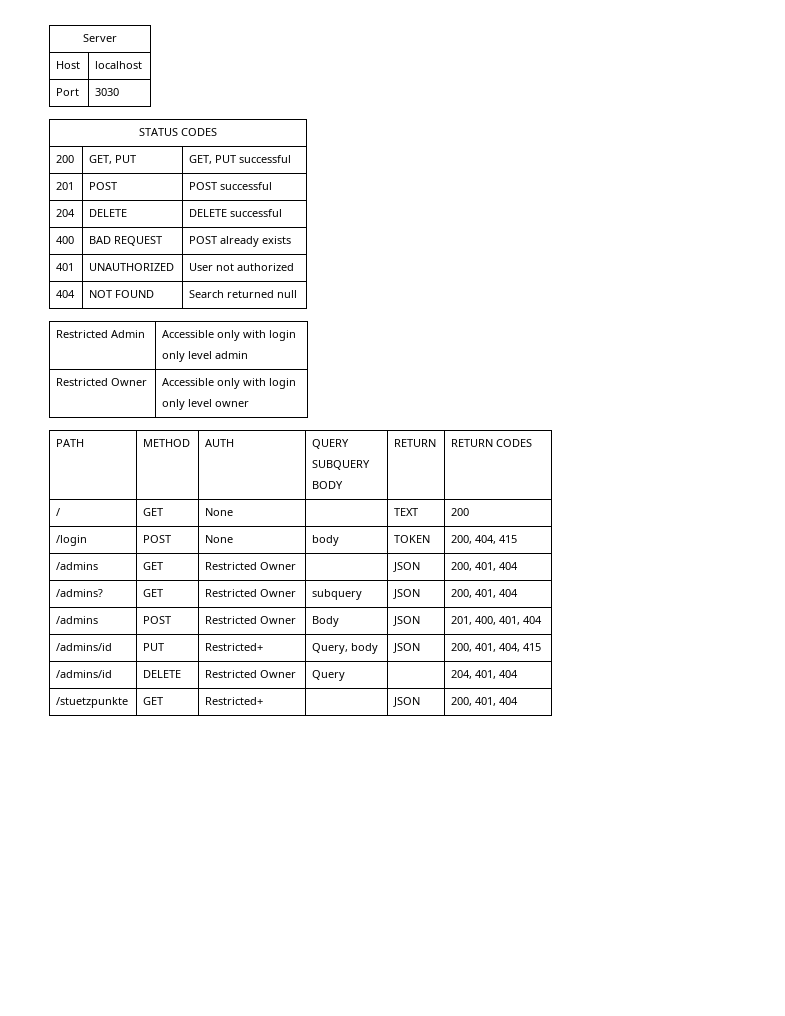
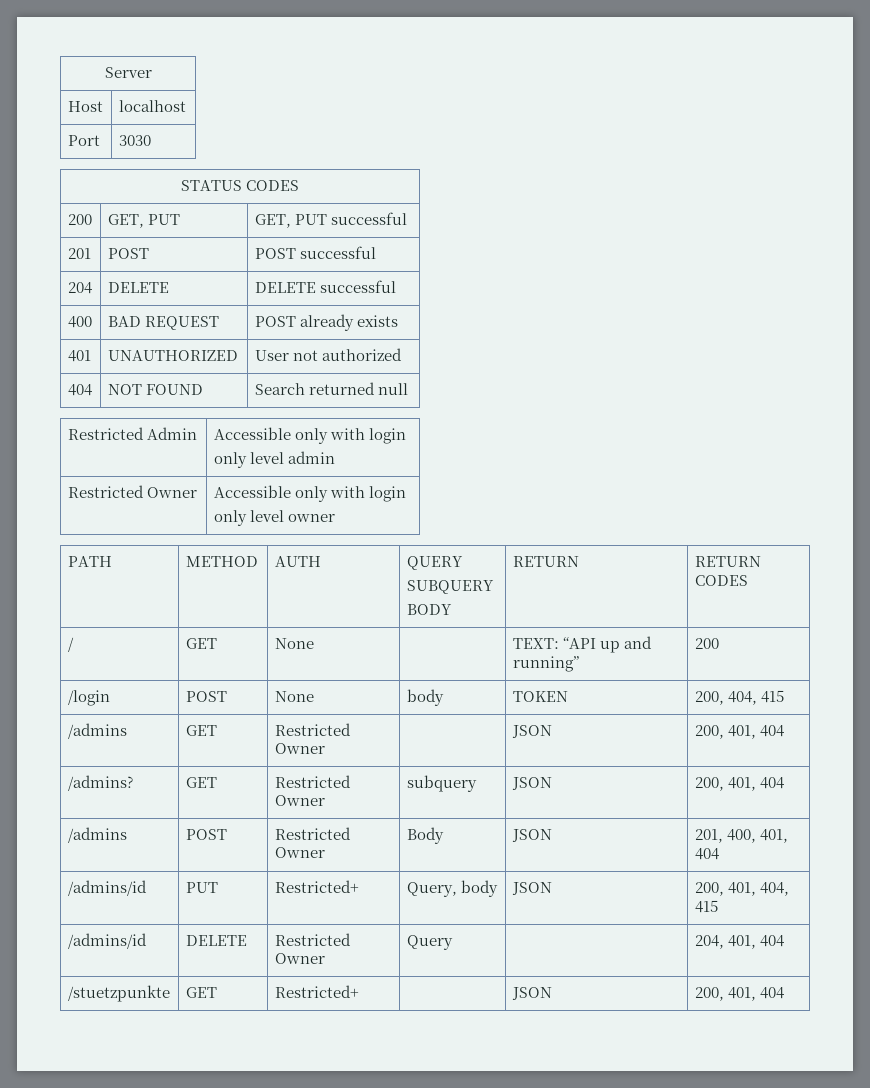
- / | GET | None | | TEXT | 200
+ / | GET | None | | TEXT: “API up and running” | 200

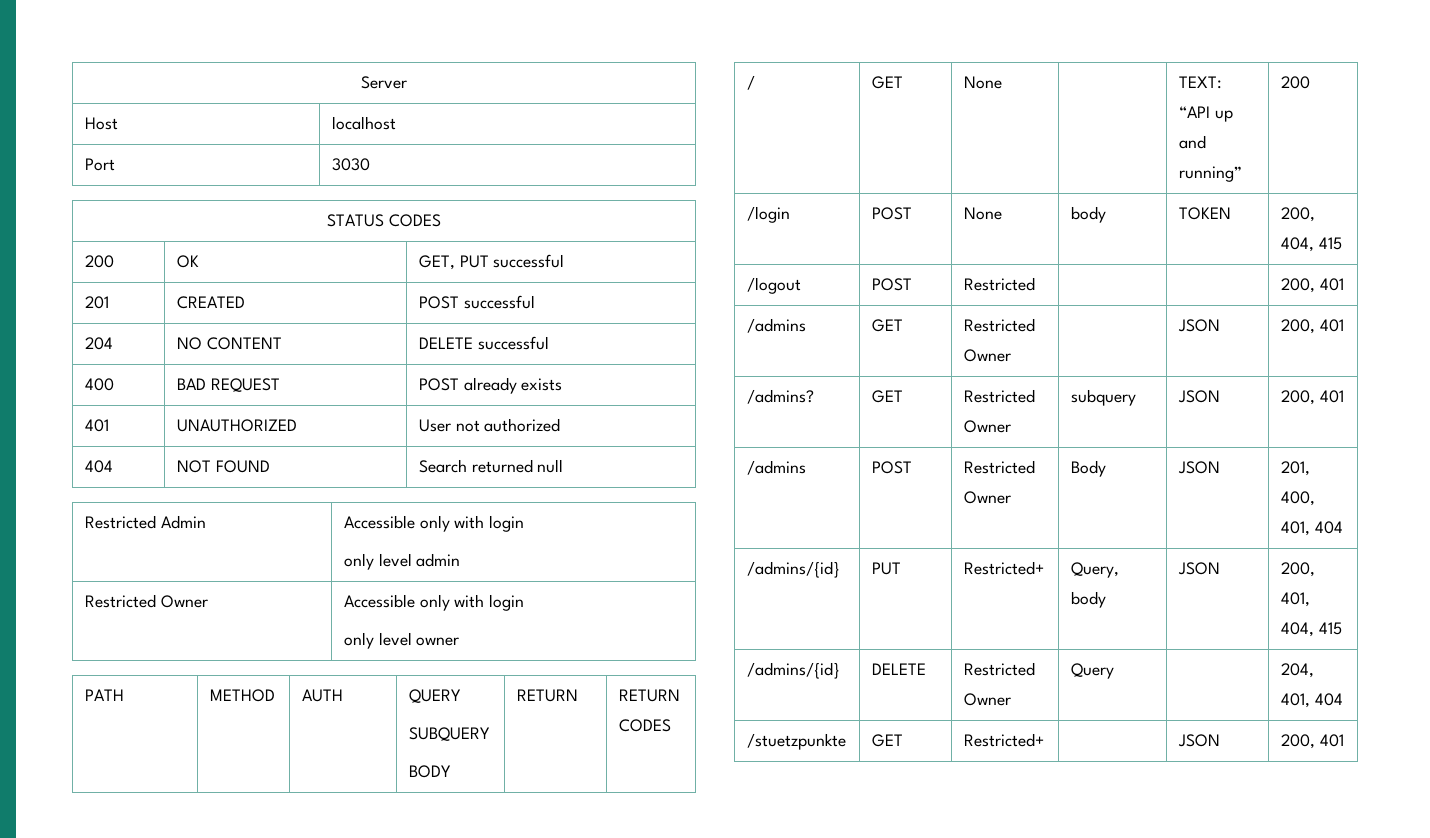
- 200 | GET, PUT | GET, PUT successful
+ 200 | OK | GET, PUT successful
- 201 | POST | POST successful
+ 201 | CREATED | POST successful
- 204 | DELETE | DELETE successful
+ 204 | NO CONTENT | DELETE successful
+ /logout | POST | Restricted | | | 200, 401
- /admins | GET | Restricted Owner | | JSON | 200, 401, 404
+ /admins | GET | Restricted Owner | | JSON | 200, 401
- /admins? | GET | Restricted Owner | subquery | JSON | 200, 401, 404
+ /admins? | GET | Restricted Owner | subquery | JSON | 200, 401
- /admins/id | PUT | Restricted+ | Query, body | JSON | 200, 401, 404, 415
+ /admins/{id} | PUT | Restricted+ | Query, body | JSON | 200, 401, 404, 415
- /admins/id | DELETE | Restricted Owner | Query | | 204, 401, 404
+ /admins/{id} | DELETE | Restricted Owner | Query | | 204, 401, 404
- /stuetzpunkte | GET | Restricted+ | | JSON | 200, 401, 404
+ /stuetzpunkte | GET | Restricted+ | | JSON | 200, 401

